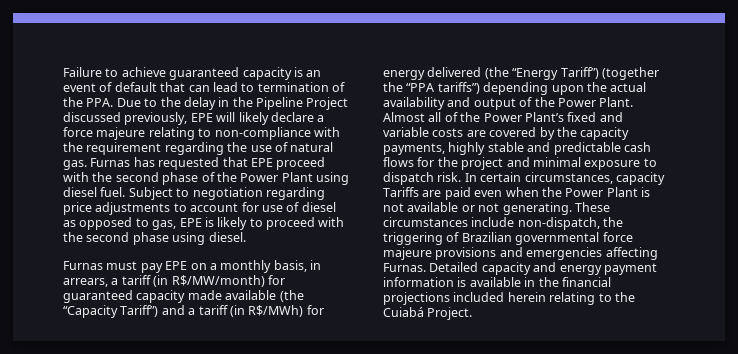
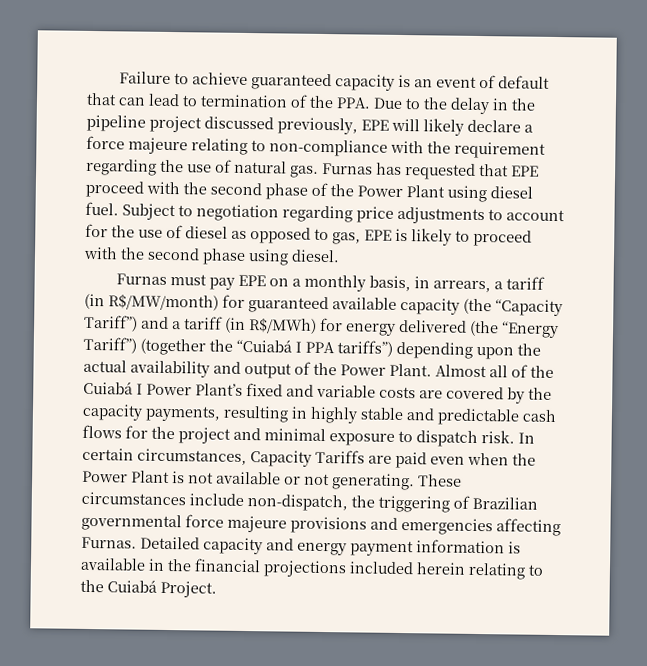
- Failure to achieve guaranteed capacity is an event of default that can lead to termination of the PPA. Due to the delay in the Pipeline Project discussed previously, EPE will likely declare a force majeure relating to non-compliance with the requirement regarding the use of natural gas.
+ Failure to achieve guaranteed capacity is an event of default that can lead to termination of the PPA. Due to the delay in the pipeline project discussed previously, EPE will likely declare a force majeure relating to non-compliance with the requirement regarding the use of natural gas.
- Subject to negotiation regarding price adjustments to account for use of diesel as opposed to gas, EPE is likely to proceed with the second phase using diesel.
+ Subject to negotiation regarding price adjustments to account for the use of diesel as opposed to gas, EPE is likely to proceed with the second phase using diesel.
- Furnas must pay EPE on a monthly basis, in arrears, a tariff (in R$/MW/month) for guaranteed capacity made available (the “Capacity Tariff”) and a tariff (in R$/MWh) for energy delivered (the “Energy Tariff”) (together the “PPA tariffs”) depending upon the actual availability and output of the Power Plant.
+ Furnas must pay EPE on a monthly basis, in arrears, a tariff (in R$/MW/month) for guaranteed available capacity (the “Capacity Tariff”) and a tariff (in R$/MWh) for energy delivered (the “Energy Tariff”) (together the “Cuiabá I PPA tariffs”) depending upon the actual availability and output of the Power Plant.
- Almost all of the Power Plant’s fixed and variable costs are covered by the capacity payments, highly stable and predictable cash flows for the project and minimal exposure to dispatch risk.
+ Almost all of the Cuiabá I Power Plant’s fixed and variable costs are covered by the capacity payments, resulting in highly stable and predictable cash flows for the project and minimal exposure to dispatch risk.
- In certain circumstances, capacity Tariffs are paid even when the Power Plant is not available or not generating.
+ In certain circumstances, Capacity Tariffs are paid even when the Power Plant is not available or not generating.

